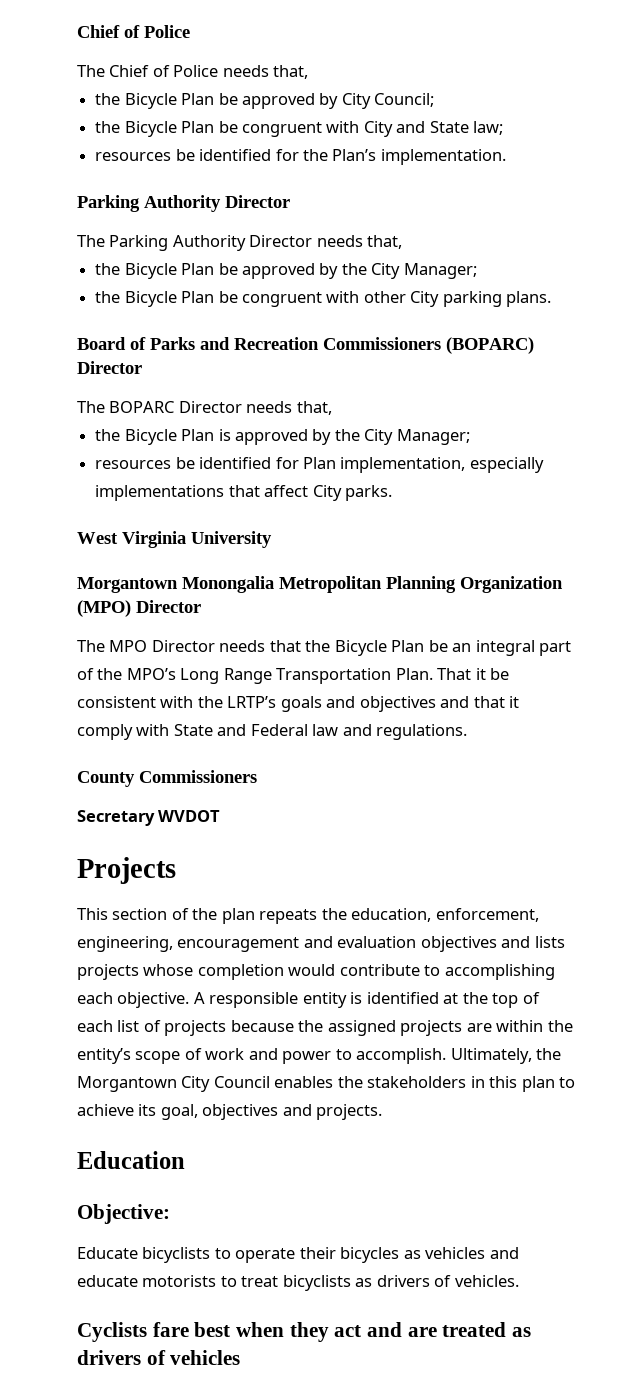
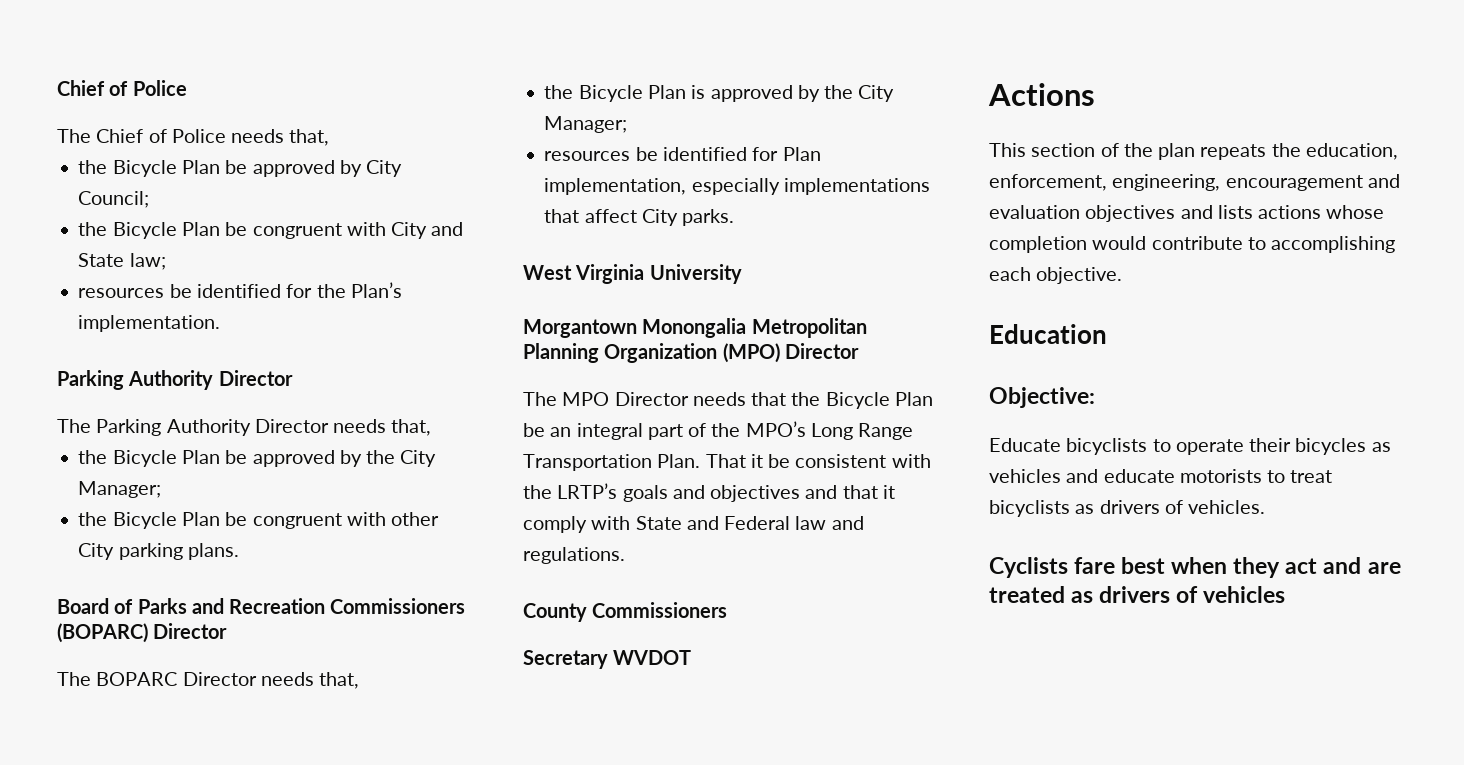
- Projects
+ Actions
- This section of the plan repeats the education, enforcement, engineering, encouragement and evaluation objectives and lists projects whose completion would contribute to accomplishing each objective. A responsible entity is identified at the top of each list of projects because the assigned projects are within the entity’s scope of work and power to accomplish. Ultimately, the Morgantown City Council enables the stakeholders in this plan to achieve its goal, objectives and projects.
+ This section of the plan repeats the education, enforcement, engineering, encouragement and evaluation objectives and lists actions whose completion would contribute to accomplishing each objective.

